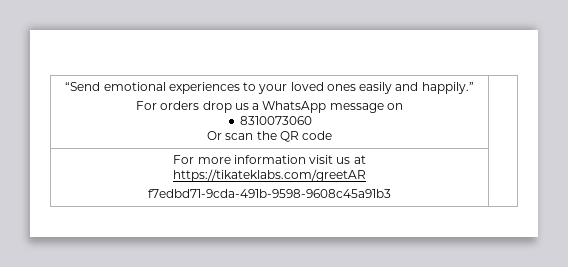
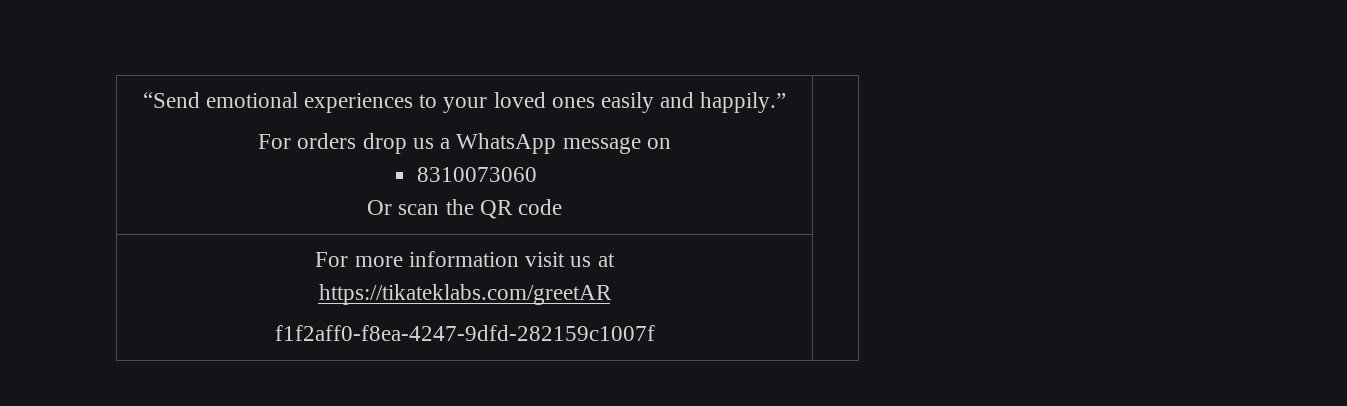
  For more information visit us at
  https://tikateklabs.com/greetAR
- f7edbd71-9cda-491b-9598-9608c45a91b3 |
+ f1f2aff0-f8ea-4247-9dfd-282159c1007f |

